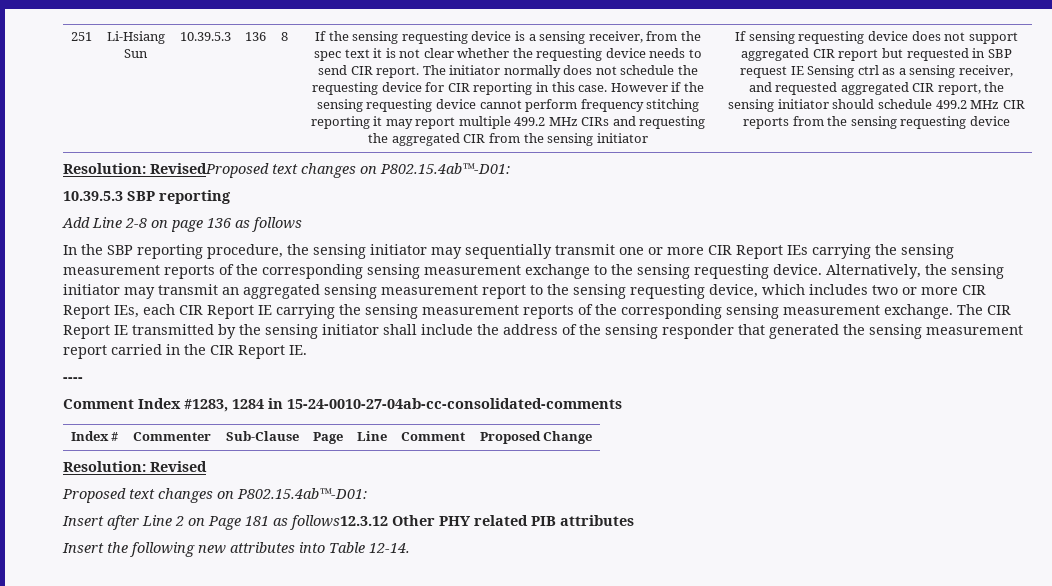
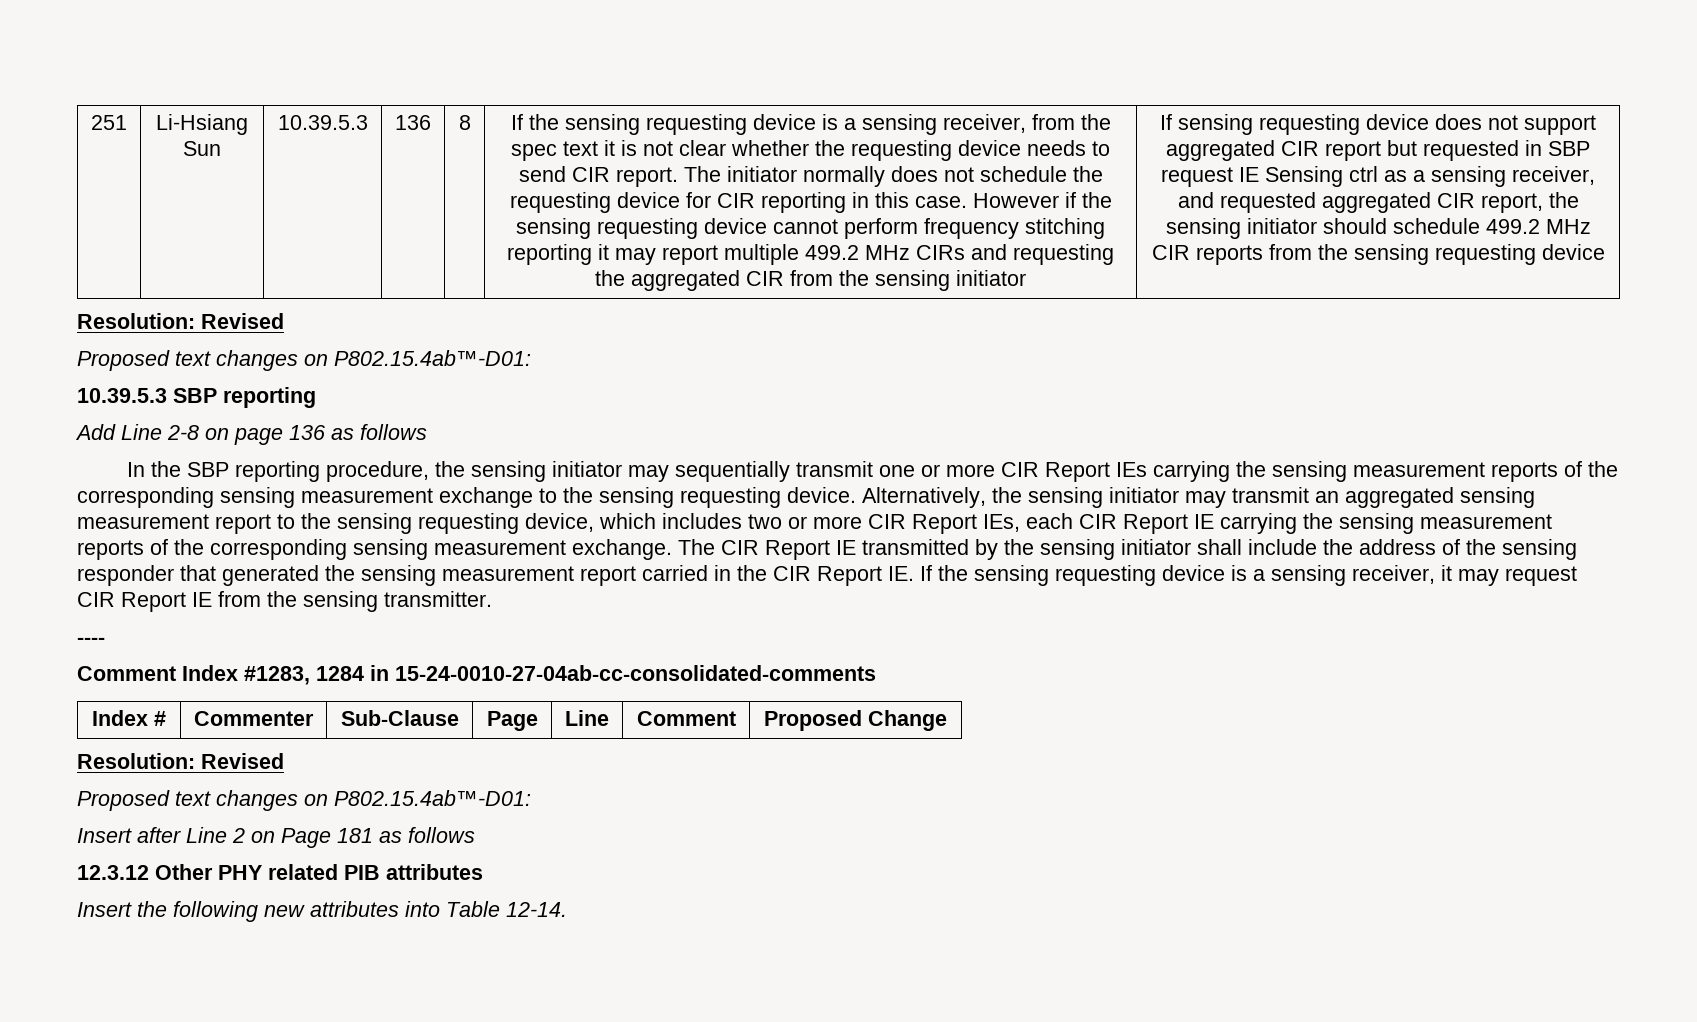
  If sensing requesting device does not support aggregated CIR report but requested in SBP request IE Sensing ctrl as a sensing receiver, and requested aggregated CIR report, the sensing initiator should schedule 499.2 MHz CIR reports from the sensing requesting device
- Resolution: RevisedProposed text changes on P802.15.4ab™-D01:
+ Resolution: Revised
+ Proposed text changes on P802.15.4ab™-D01:
- The CIR Report IE transmitted by the sensing initiator shall include the address of the sensing responder that generated the sensing measurement report carried in the CIR Report IE.
+ The CIR Report IE transmitted by the sensing initiator shall include the address of the sensing responder that generated the sensing measurement report carried in the CIR Report IE. If the sensing requesting device is a sensing receiver, it may request CIR Report IE from the sensing transmitter.
- Insert after Line 2 on Page 181 as follows12.3.12 Other PHY related PIB attributes
+ Insert after Line 2 on Page 181 as follows
+ 12.3.12 Other PHY related PIB attributes

